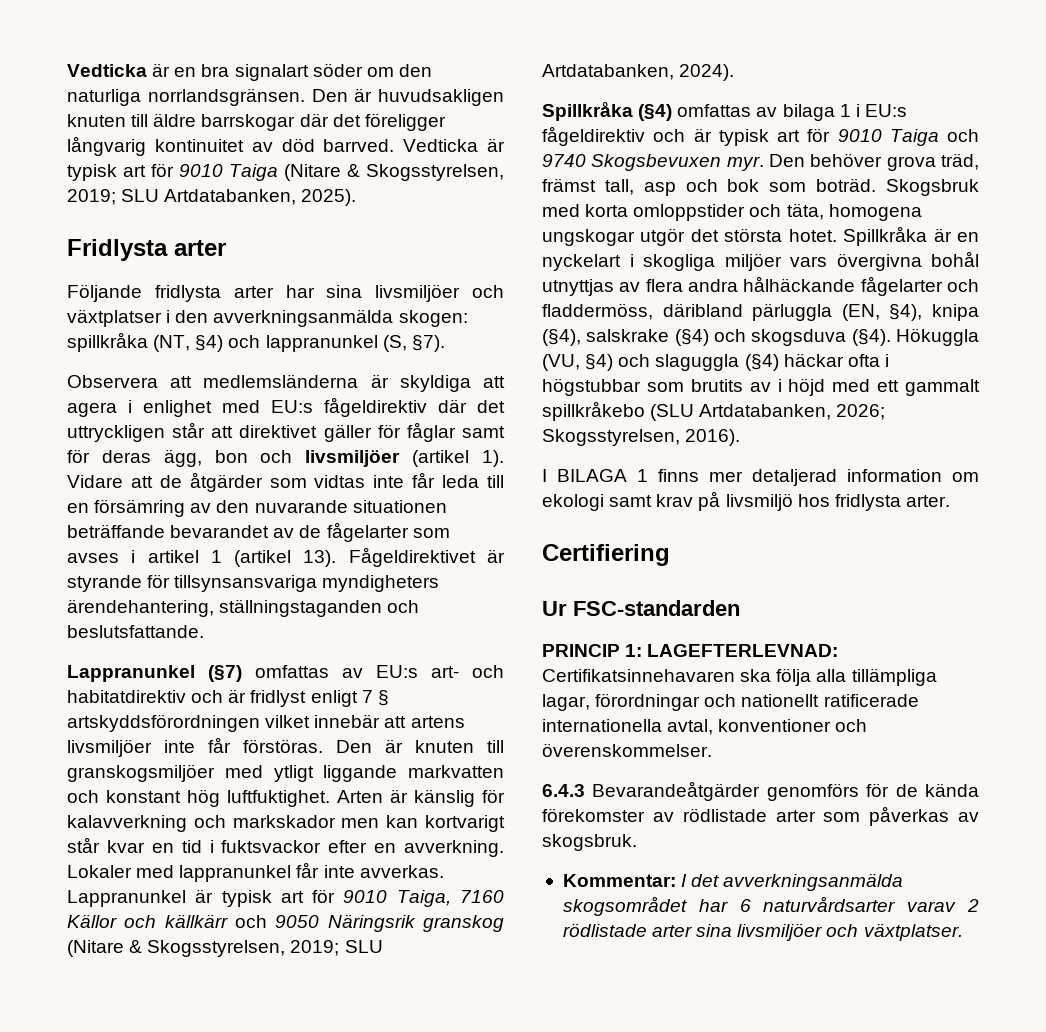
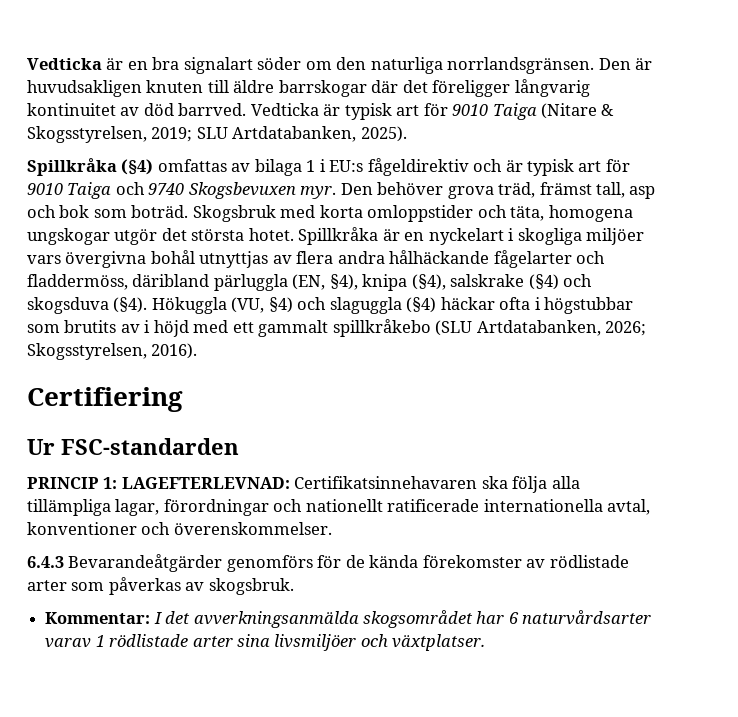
- Fridlysta arter
- Följande fridlysta arter har sina livsmiljöer och växtplatser i den avverkningsanmälda skogen: spillkråka (NT, §4) och lappranunkel (S, §7).
- Observera att medlemsländerna är skyldiga att agera i enlighet med EU:s fågeldirektiv där det uttryckligen står att direktivet gäller för fåglar samt för deras ägg, bon och livsmiljöer (artikel 1). Vidare att de åtgärder som vidtas inte får leda till en försämring av den nuvarande situationen beträffande bevarandet av de fågelarter som avses i artikel 1 (artikel 13). Fågeldirektivet är styrande för tillsynsansvariga myndigheters ärendehantering, ställningstaganden och beslutsfattande.
- Lappranunkel (§7) omfattas av EU:s art- och habitatdirektiv och är fridlyst enligt 7 § artskyddsförordningen vilket innebär att artens livsmiljöer inte får förstöras. Den är knuten till granskogsmiljöer med ytligt liggande markvatten och konstant hög luftfuktighet. Arten är känslig för kalavverkning och markskador men kan kortvarigt står kvar en tid i fuktsvackor efter en avverkning. Lokaler med lappranunkel får inte avverkas. Lappranunkel är typisk art för 9010 Taiga, 7160 Källor och källkärr och 9050 Näringsrik granskog (Nitare & Skogsstyrelsen, 2019; SLU Artdatabanken, 2024).
- I BILAGA 1 finns mer detaljerad information om ekologi samt krav på livsmiljö hos fridlysta arter.
- Kommentar: I det avverkningsanmälda skogsområdet har 6 naturvårdsarter varav 2 rödlistade arter sina livsmiljöer och växtplatser.
+ Kommentar: I det avverkningsanmälda skogsområdet har 6 naturvårdsarter varav 1 rödlistade arter sina livsmiljöer och växtplatser.

